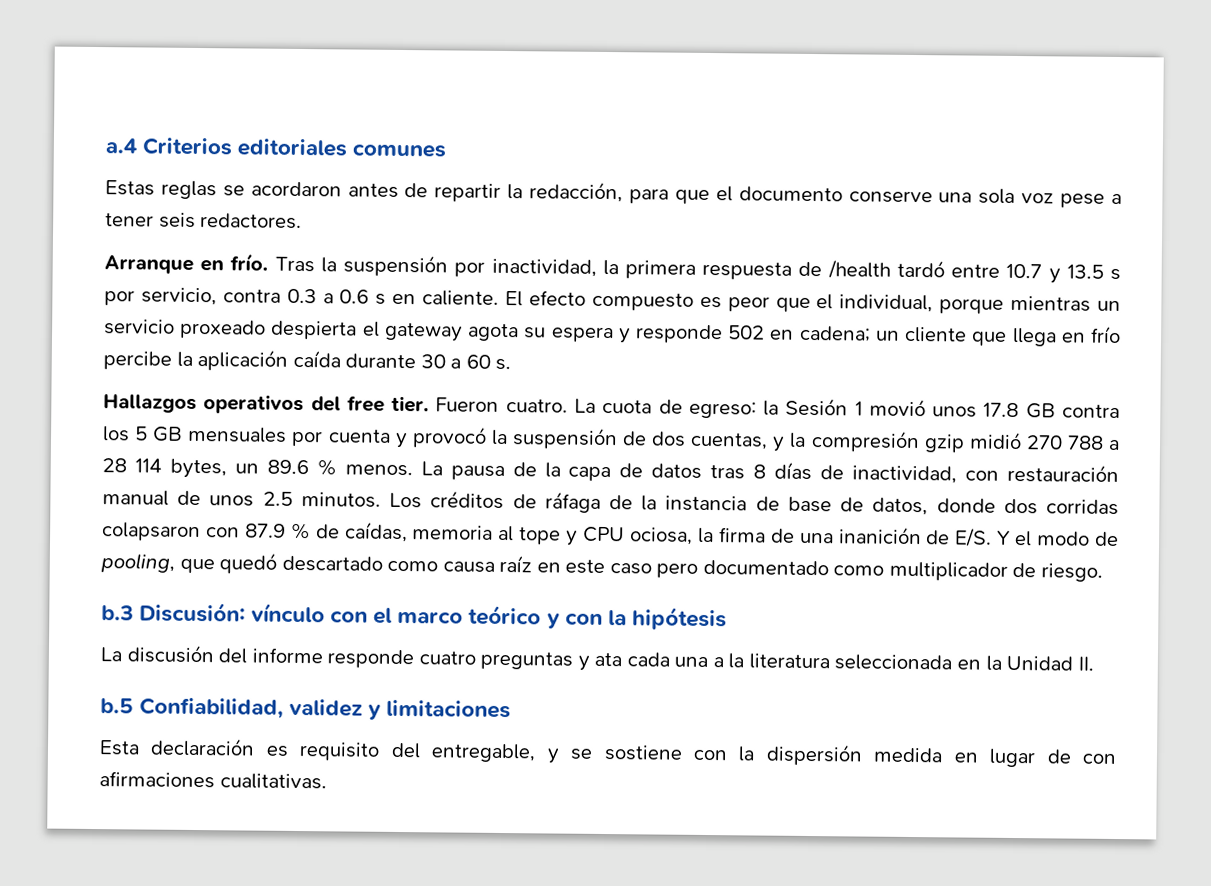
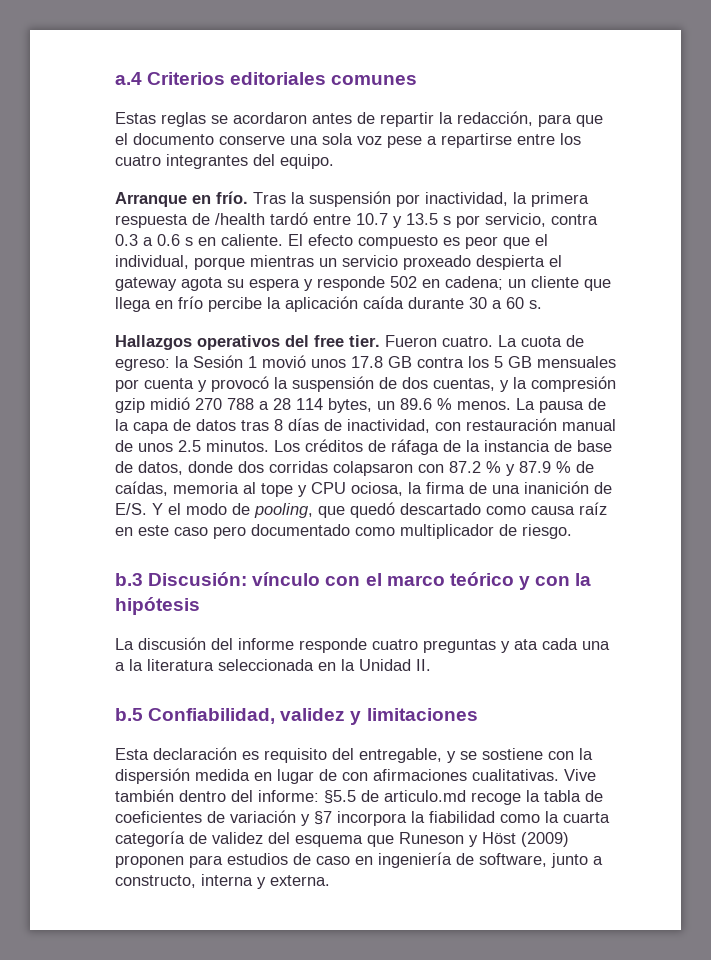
- Estas reglas se acordaron antes de repartir la redacción, para que el documento conserve una sola voz pese a tener seis redactores.
+ Estas reglas se acordaron antes de repartir la redacción, para que el documento conserve una sola voz pese a repartirse entre los cuatro integrantes del equipo.
- Los créditos de ráfaga de la instancia de base de datos, donde dos corridas colapsaron con 87.9 % de caídas, memoria al tope y CPU ociosa, la firma de una inanición de E/S. Y el modo de pooling, que quedó descartado como causa raíz en este caso pero documentado como multiplicador de riesgo.
+ Los créditos de ráfaga de la instancia de base de datos, donde dos corridas colapsaron con 87.2 % y 87.9 % de caídas, memoria al tope y CPU ociosa, la firma de una inanición de E/S. Y el modo de pooling, que quedó descartado como causa raíz en este caso pero documentado como multiplicador de riesgo.
+ Vive también dentro del informe: §5.5 de articulo.md recoge la tabla de coeficientes de variación y §7 incorpora la fiabilidad como la cuarta categoría de validez del esquema que Runeson y Höst (2009) proponen para estudios de caso en ingeniería de software, junto a constructo, interna y externa.

